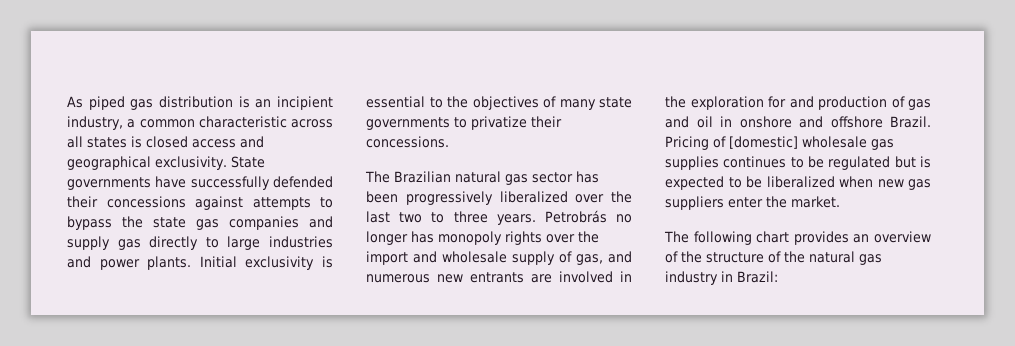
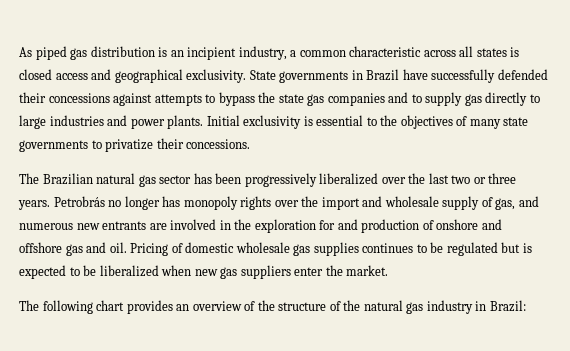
- State governments have successfully defended their concessions against attempts to bypass the state gas companies and supply gas directly to large industries and power plants.
+ State governments in Brazil have successfully defended their concessions against attempts to bypass the state gas companies and to supply gas directly to large industries and power plants.
- The Brazilian natural gas sector has been progressively liberalized over the last two to three years.
+ The Brazilian natural gas sector has been progressively liberalized over the last two or three years.
- Petrobrás no longer has monopoly rights over the import and wholesale supply of gas, and numerous new entrants are involved in the exploration for and production of gas and oil in onshore and offshore Brazil.
+ Petrobrás no longer has monopoly rights over the import and wholesale supply of gas, and numerous new entrants are involved in the exploration for and production of onshore and offshore gas and oil.
- Pricing of [domestic] wholesale gas supplies continues to be regulated but is expected to be liberalized when new gas suppliers enter the market.
+ Pricing of domestic wholesale gas supplies continues to be regulated but is expected to be liberalized when new gas suppliers enter the market.

